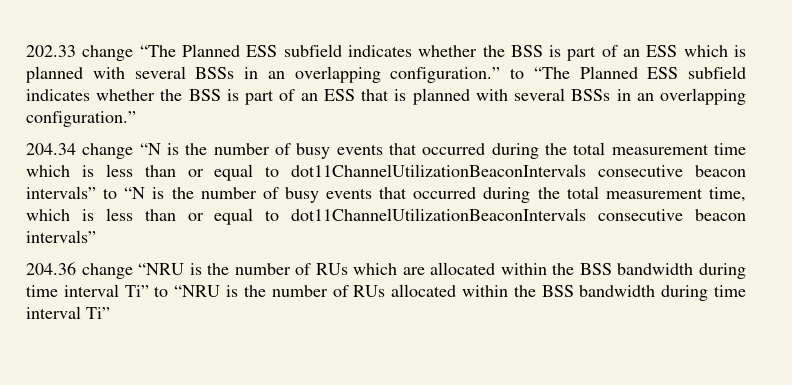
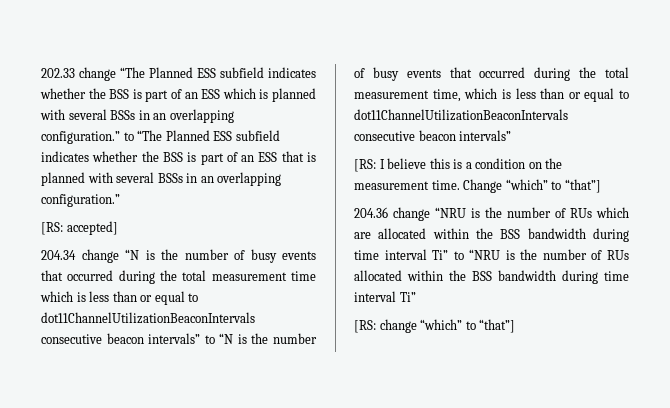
+ [RS: accepted]
+ [RS: I believe this is a condition on the measurement time. Change “which” to “that”]
+ [RS: change “which” to “that”]

